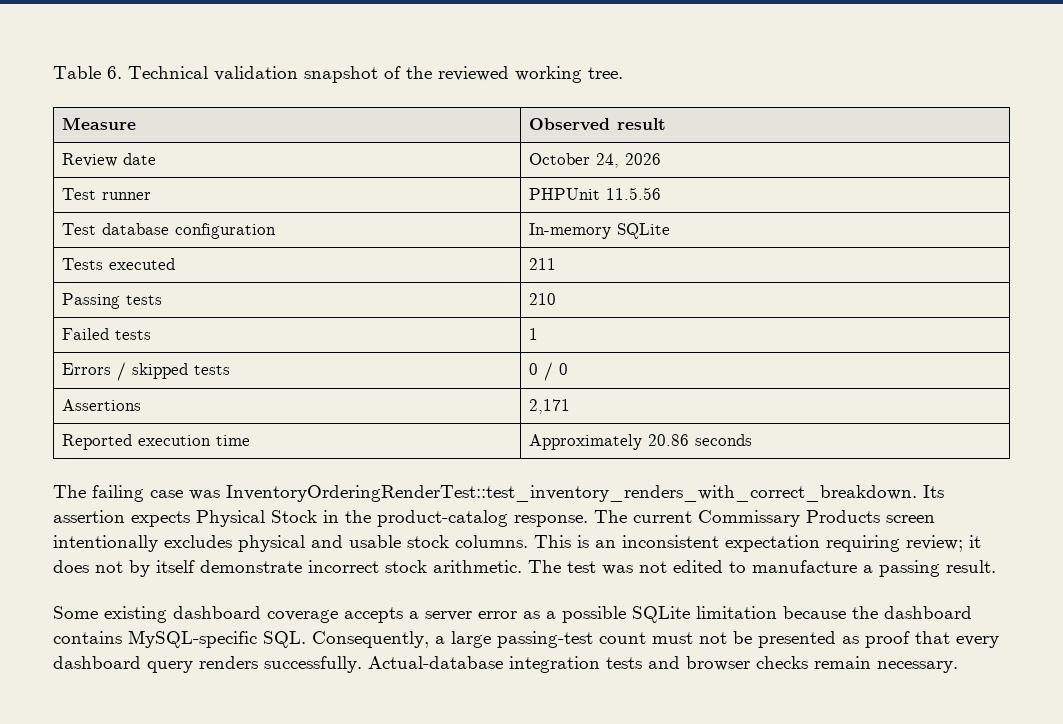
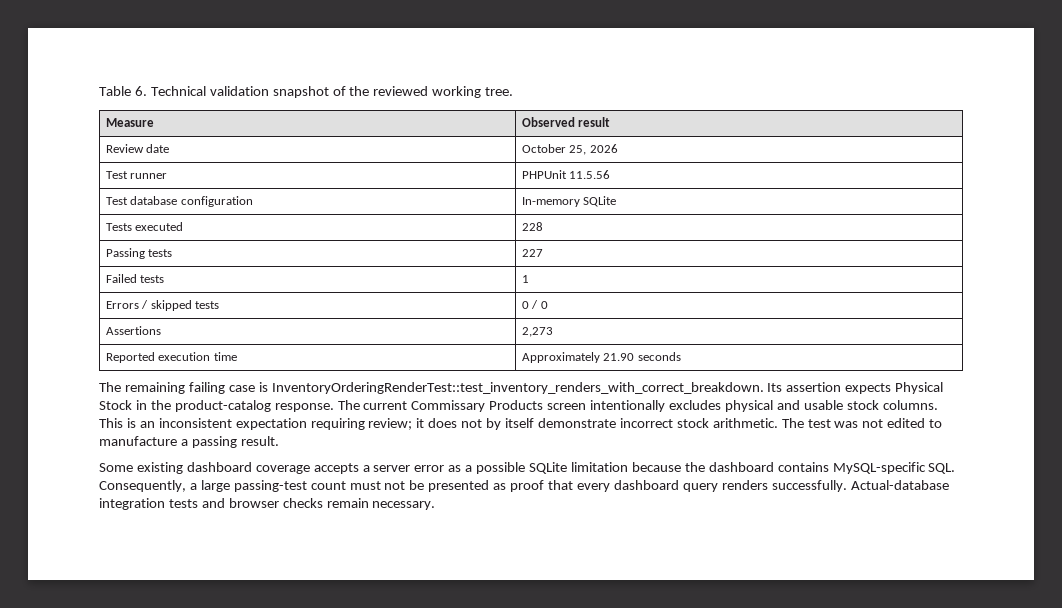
- Review date | October 24, 2026
+ Review date | October 25, 2026
- Tests executed | 211
+ Tests executed | 228
- Passing tests | 210
+ Passing tests | 227
- Assertions | 2,171
+ Assertions | 2,273
- Reported execution time | Approximately 20.86 seconds
+ Reported execution time | Approximately 21.90 seconds
- The failing case was InventoryOrderingRenderTest::test_inventory_renders_with_correct_breakdown.
+ The remaining failing case is InventoryOrderingRenderTest::test_inventory_renders_with_correct_breakdown.

